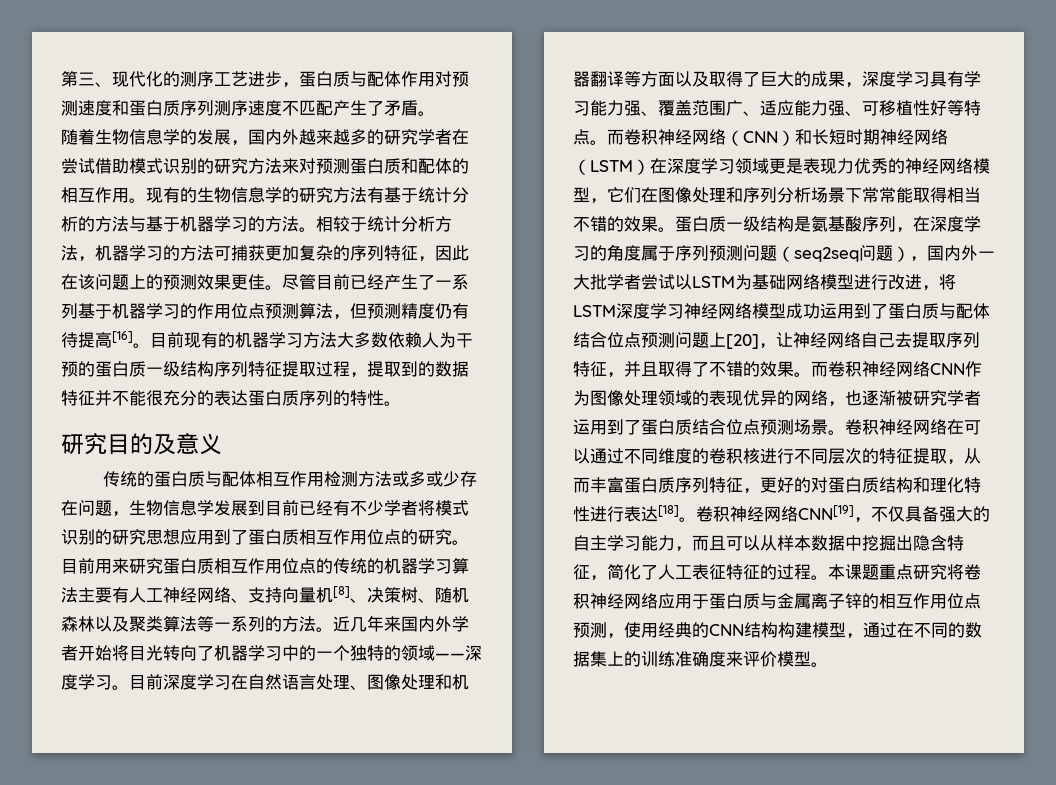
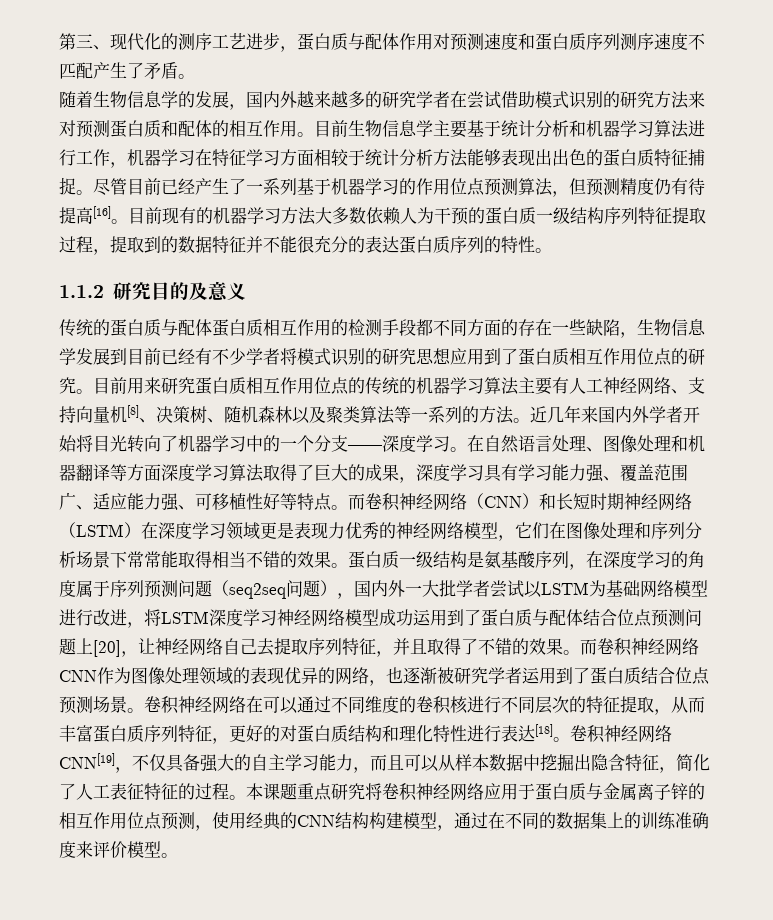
- 现有的生物信息学的研究方法有基于统计分析的方法与基于机器学习的方法。相较于统计分析方法，机器学习的方法可捕获更加复杂的序列特征，因此在该问题上的预测效果更佳。
+ 目前生物信息学主要基于统计分析和机器学习算法进行工作，机器学习在特征学习方面相较于统计分析方法能够表现出出色的蛋白质特征捕捉。
- 研究目的及意义
+ 1.1.2研究目的及意义
- 传统的蛋白质与配体相互作用检测方法或多或少存在问题，生物信息学发展到目前已经有不少学者将模式识别的研究思想应用到了蛋白质相互作用位点的研究。
+ 传统的蛋白质与配体蛋白质相互作用的检测手段都不同方面的存在一些缺陷，生物信息学发展到目前已经有不少学者将模式识别的研究思想应用到了蛋白质相互作用位点的研究。
- 近几年来国内外学者开始将目光转向了机器学习中的一个独特的领域——深度学习。
+ 近几年来国内外学者开始将目光转向了机器学习中的一个分支——深度学习。
- 目前深度学习在自然语言处理、图像处理和机器翻译等方面以及取得了巨大的成果，深度学习具有学习能力强、覆盖范围广、适应能力强、可移植性好等特点。
+ 在自然语言处理、图像处理和机器翻译等方面深度学习算法取得了巨大的成果，深度学习具有学习能力强、覆盖范围广、适应能力强、可移植性好等特点。

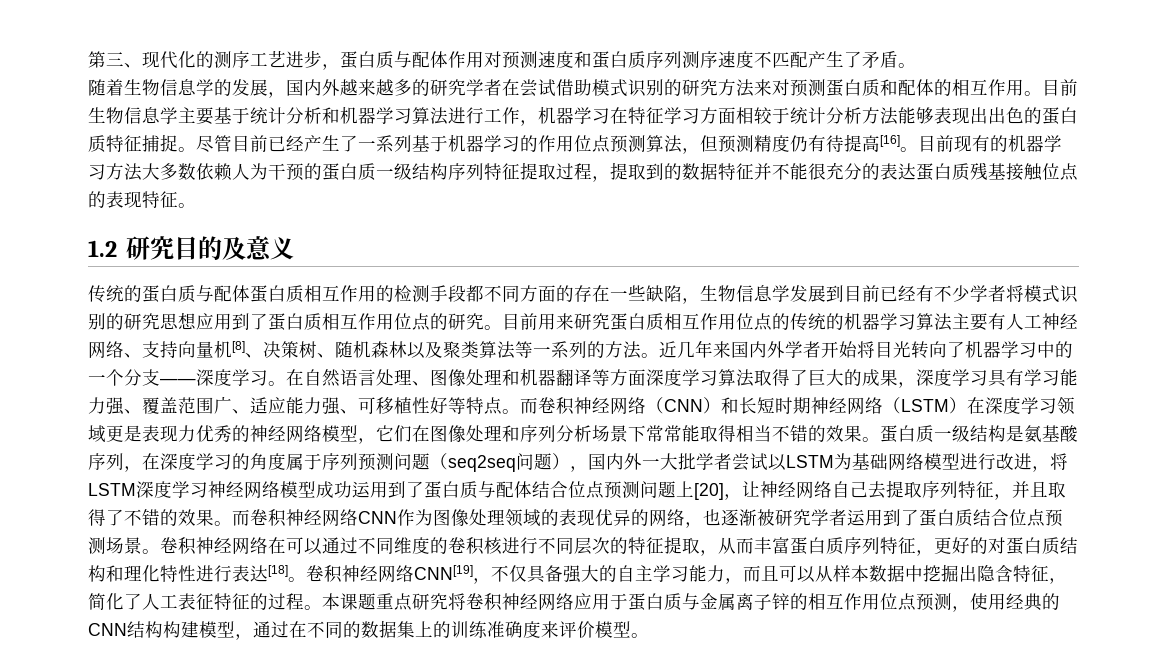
- 目前现有的机器学习方法大多数依赖人为干预的蛋白质一级结构序列特征提取过程，提取到的数据特征并不能很充分的表达蛋白质序列的特性。
- 1.1.2研究目的及意义
+ 目前现有的机器学习方法大多数依赖人为干预的蛋白质一级结构序列特征提取过程，提取到的数据特征并不能很充分的表达蛋白质残基接触位点的表现特征。
+ 1.2研究目的及意义

